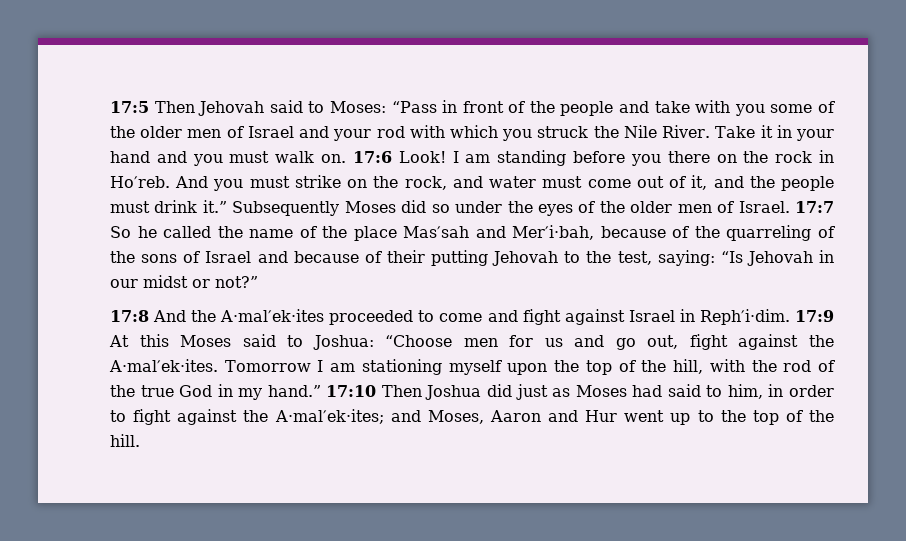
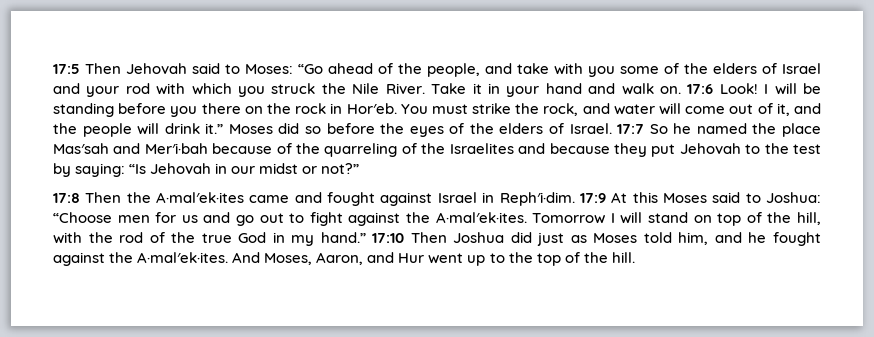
- 17:5 Then Jehovah said to Moses: “Pass in front of the people and take with you some of the older men of Israel and your rod with which you struck the Nile River.
+ 17:5 Then Jehovah said to Moses: “Go ahead of the people, and take with you some of the elders of Israel and your rod with which you struck the Nile River.
- Take it in your hand and you must walk on.
+ Take it in your hand and walk on.
- I am standing before you there on the rock in Ho′reb. And you must strike on the rock, and water must come out of it, and the people must drink it.”
+ I will be standing before you there on the rock in Hor′eb. You must strike the rock, and water will come out of it, and the people will drink it.”
- Subsequently Moses did so under the eyes of the older men of Israel.
+ Moses did so before the eyes of the elders of Israel.
- 17:7 So he called the name of the place Mas′sah and Mer′i·bah, because of the quarreling of the sons of Israel and because of their putting Jehovah to the test, saying: “Is Jehovah in our midst or not?”
+ 17:7 So he named the place Mas′sah and Mer′i·bah because of the quarreling of the Israelites and because they put Jehovah to the test by saying: “Is Jehovah in our midst or not?”
- 17:8 And the A·mal′ek·ites proceeded to come and fight against Israel in Reph′i·dim.
+ 17:8 Then the A·mal′ek·ites came and fought against Israel in Reph′i·dim.
- 17:9 At this Moses said to Joshua: “Choose men for us and go out, fight against the A·mal′ek·ites.
+ 17:9 At this Moses said to Joshua: “Choose men for us and go out to fight against the A·mal′ek·ites.
- Tomorrow I am stationing myself upon the top of the hill, with the rod of the true God in my hand.”
+ Tomorrow I will stand on top of the hill, with the rod of the true God in my hand.”
- 17:10 Then Joshua did just as Moses had said to him, in order to fight against the A·mal′ek·ites; and Moses, Aaron and Hur went up to the top of the hill.
+ 17:10 Then Joshua did just as Moses told him, and he fought against the A·mal′ek·ites. And Moses, Aaron, and Hur went up to the top of the hill.

